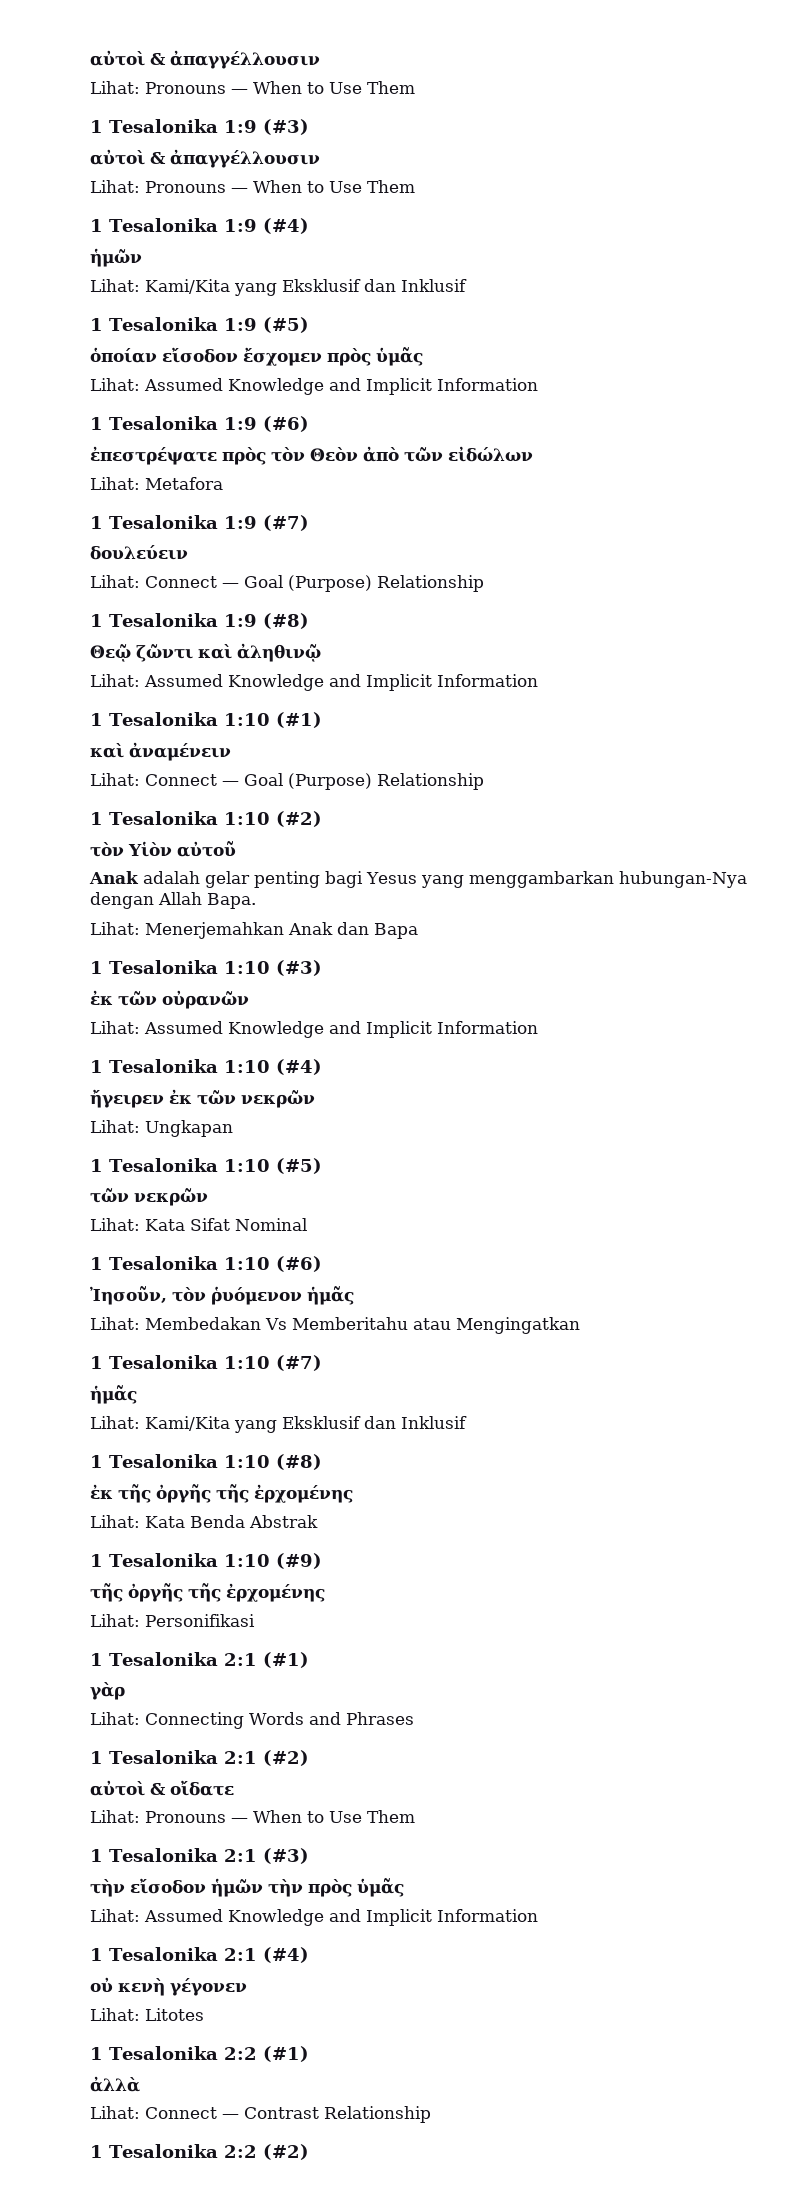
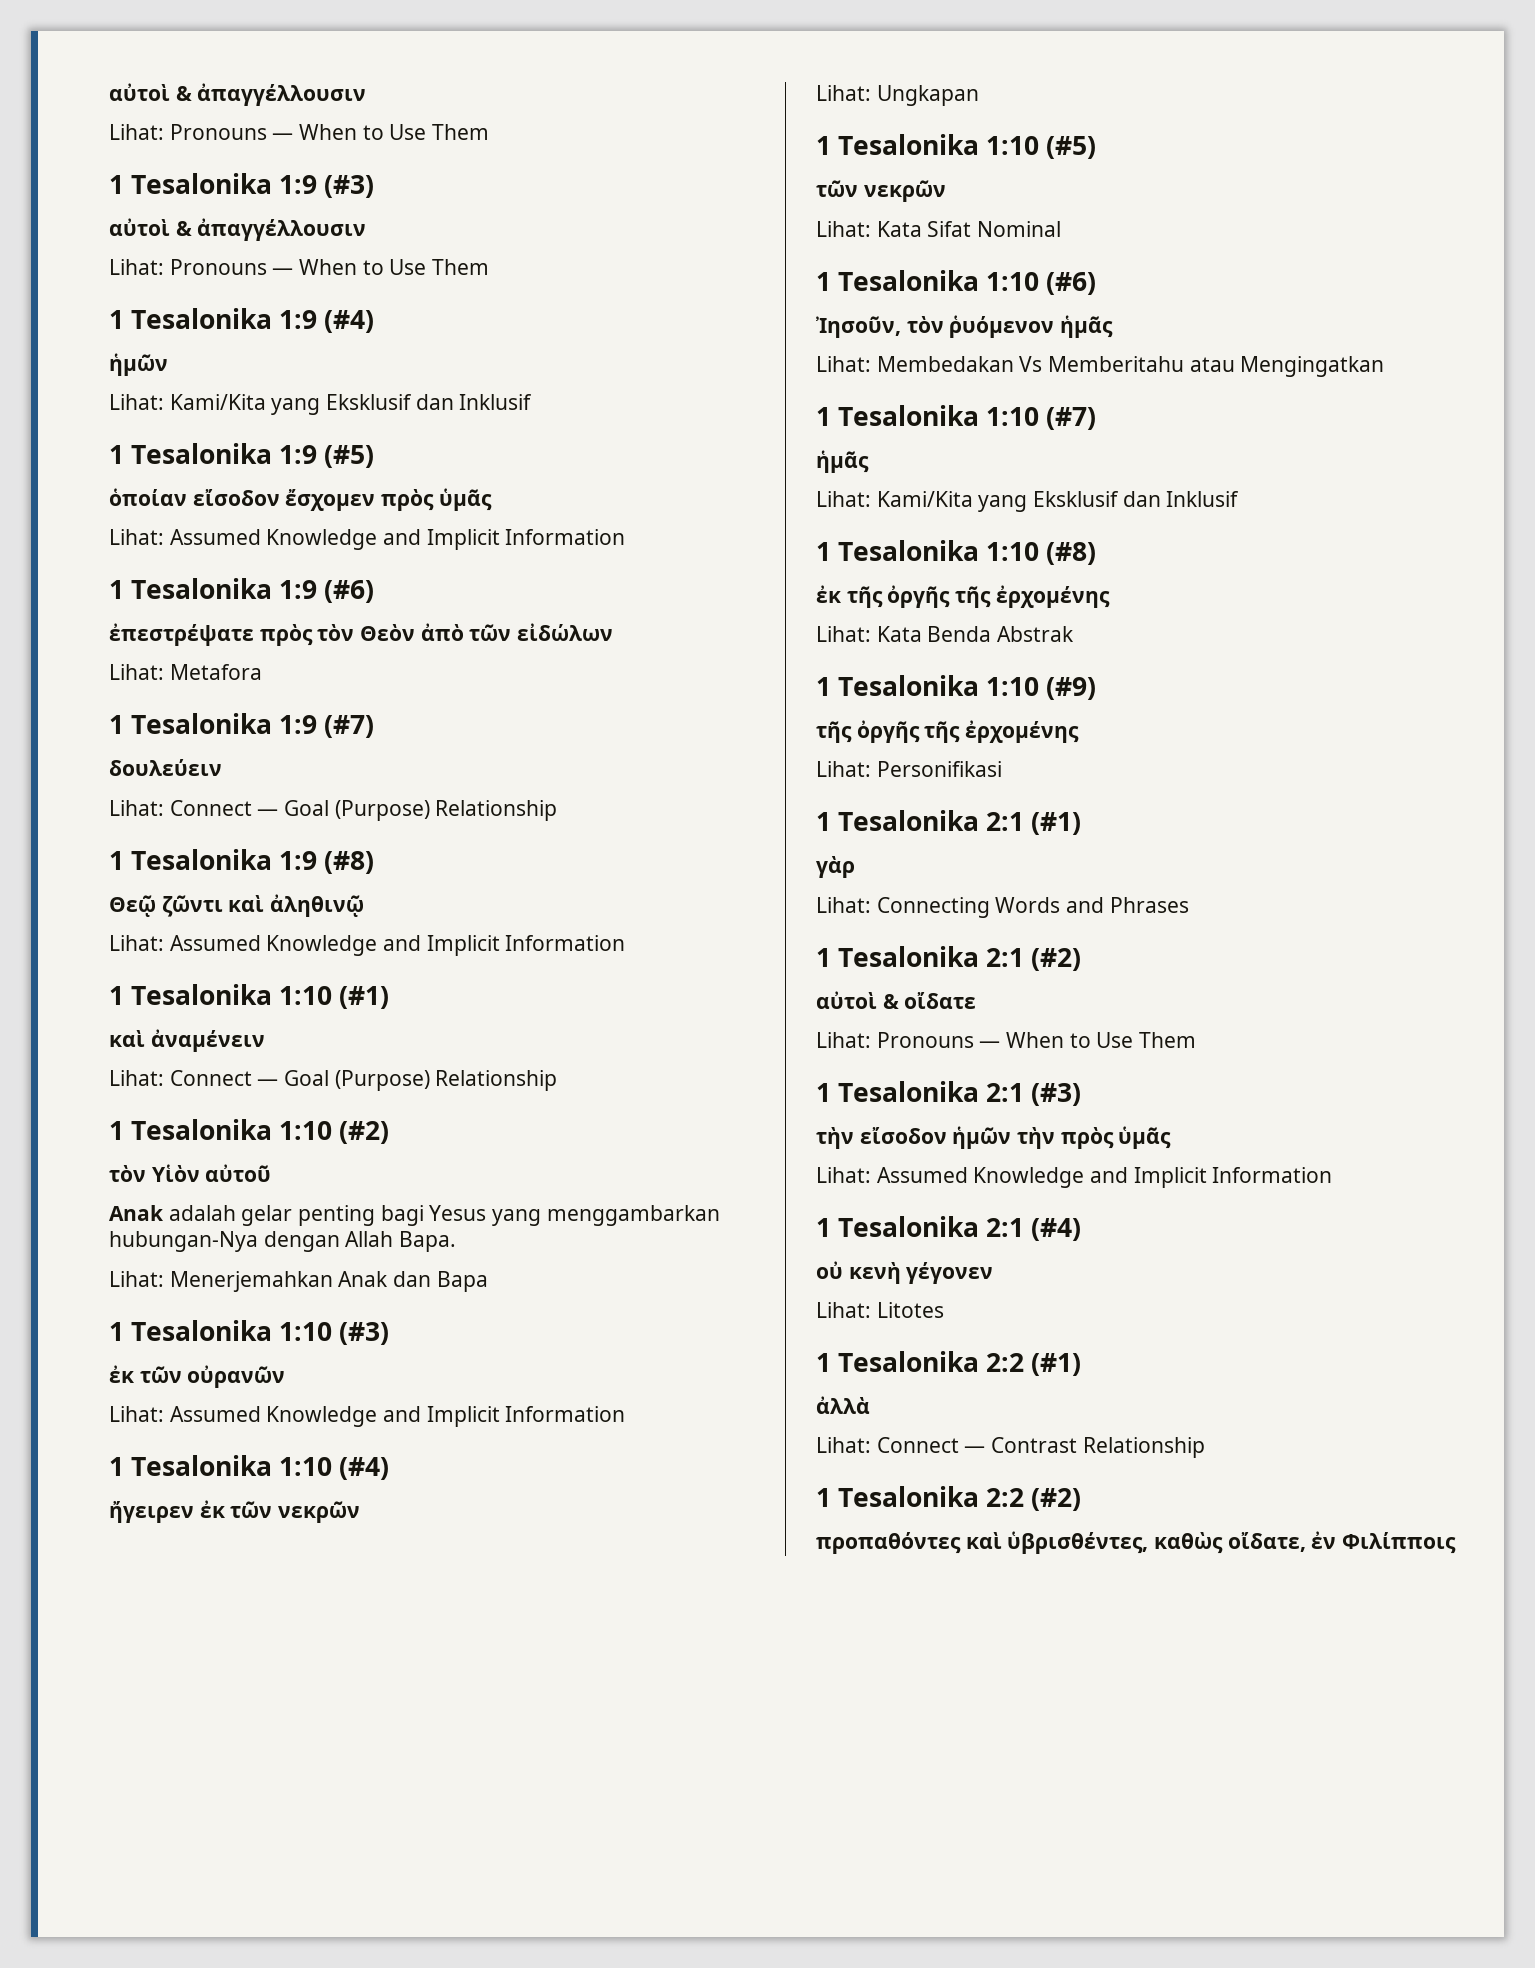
+ προπαθόντες καὶ ὑβρισθέντες, καθὼς οἴδατε, ἐν Φιλίπποις

